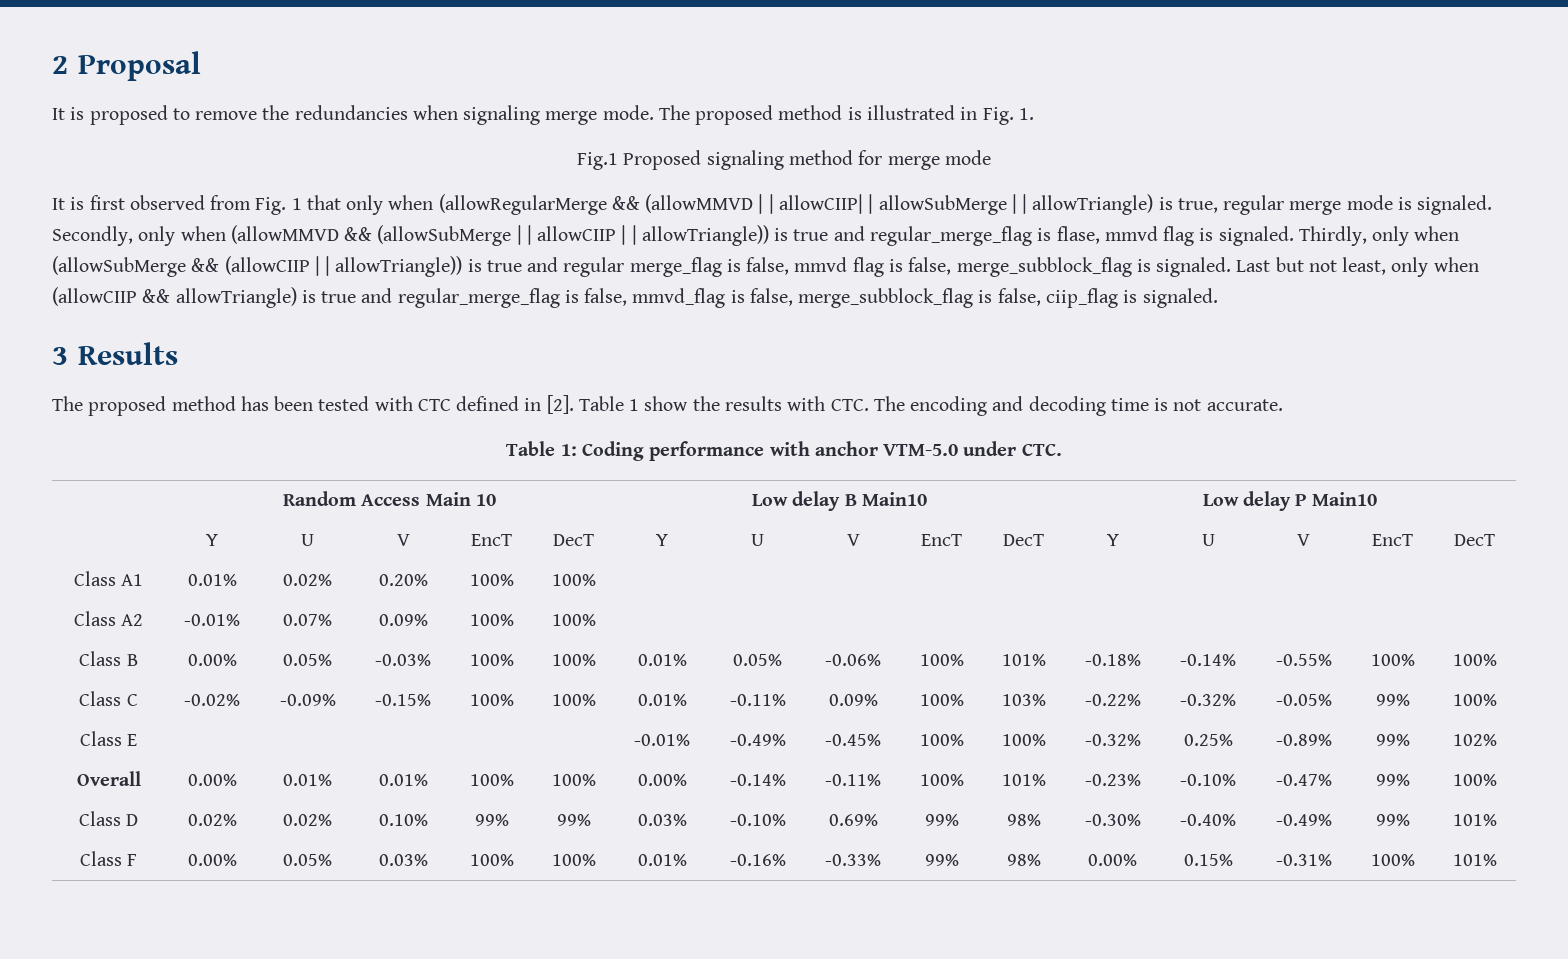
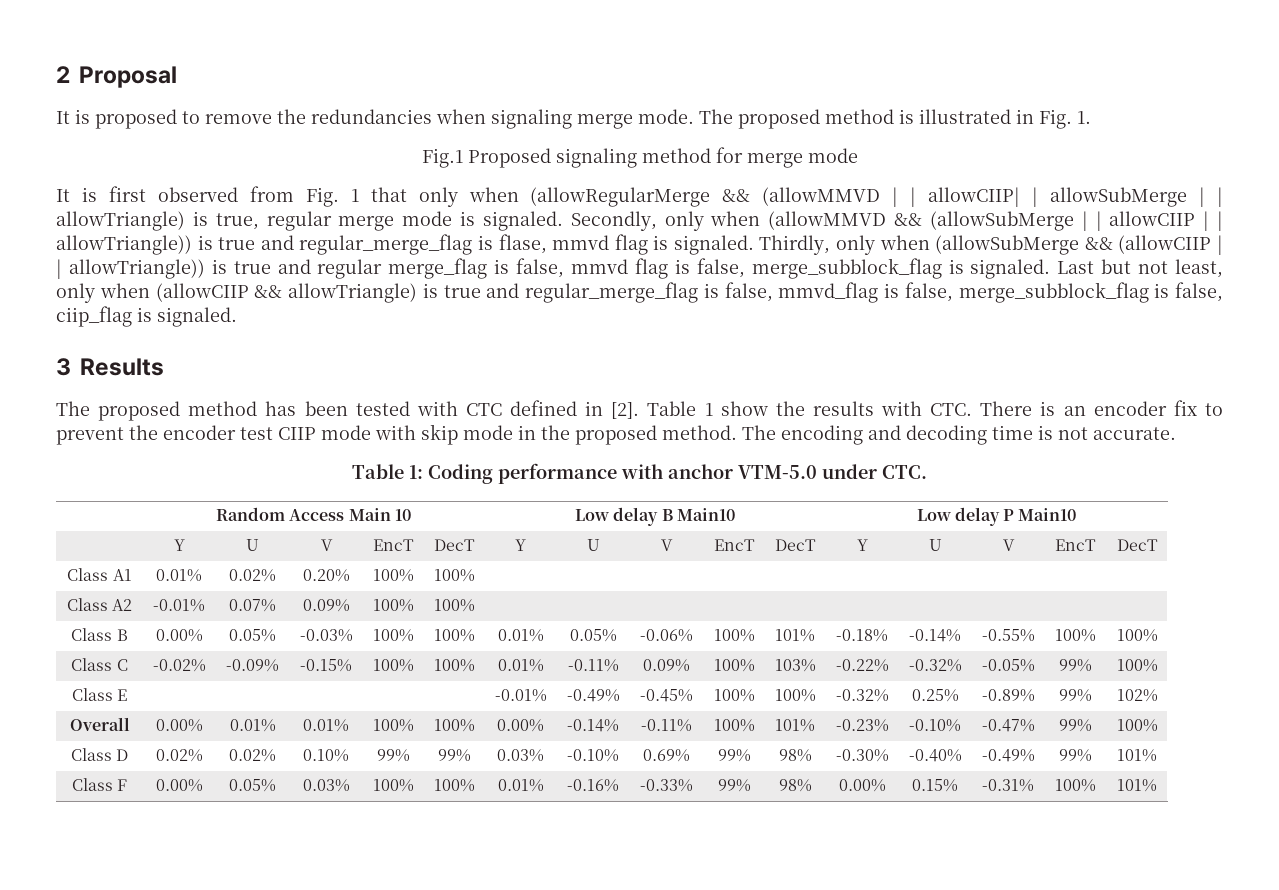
- Table 1 show the results with CTC. The encoding and decoding time is not accurate.
+ Table 1 show the results with CTC. There is an encoder fix to prevent the encoder test CIIP mode with skip mode in the proposed method. The encoding and decoding time is not accurate.

